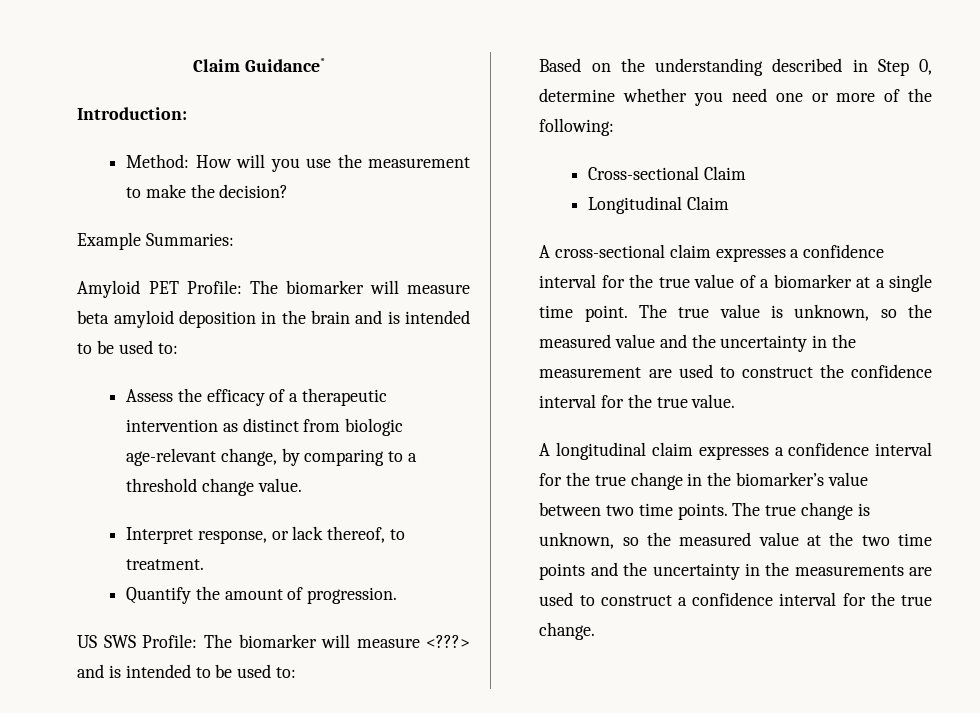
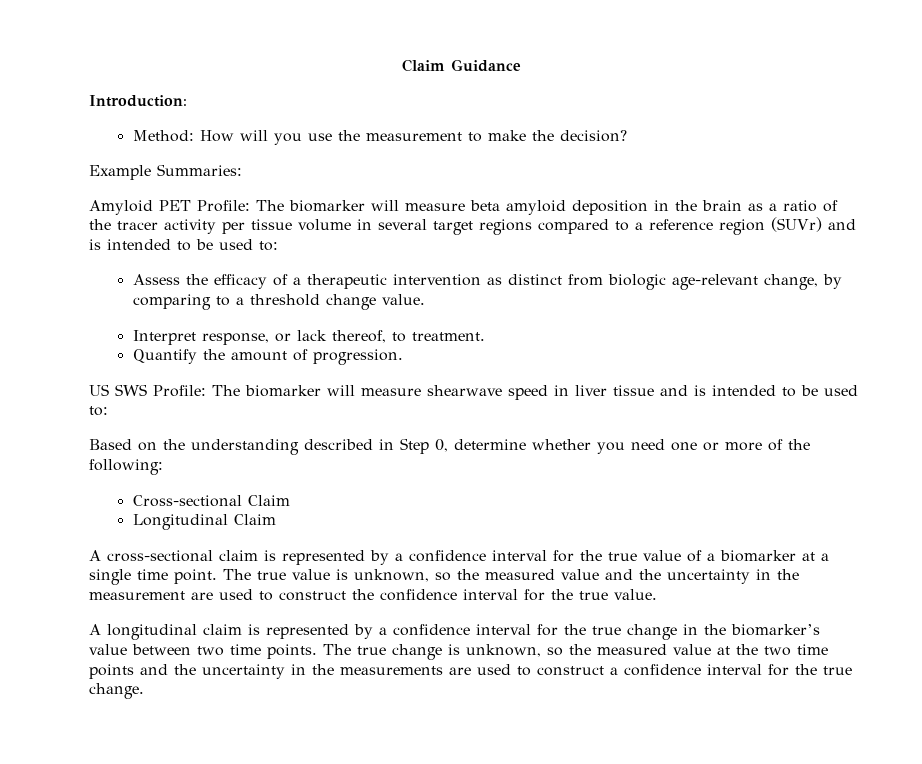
- Claim Guidance*
+ Claim Guidance
- Amyloid PET Profile: The biomarker will measure beta amyloid deposition in the brain and is intended to be used to:
+ Amyloid PET Profile: The biomarker will measure beta amyloid deposition in the brain as a ratio of the tracer activity per tissue volume in several target regions compared to a reference region (SUVr) and is intended to be used to:
- US SWS Profile: The biomarker will measure <???> and is intended to be used to:
+ US SWS Profile: The biomarker will measure shearwave speed in liver tissue and is intended to be used to:
- A cross-sectional claim expresses a confidence interval for the true value of a biomarker at a single time point.
+ A cross-sectional claim is represented by a confidence interval for the true value of a biomarker at a single time point.
- A longitudinal claim expresses a confidence interval for the true change in the biomarker’s value between two time points.
+ A longitudinal claim is represented by a confidence interval for the true change in the biomarker’s value between two time points.

